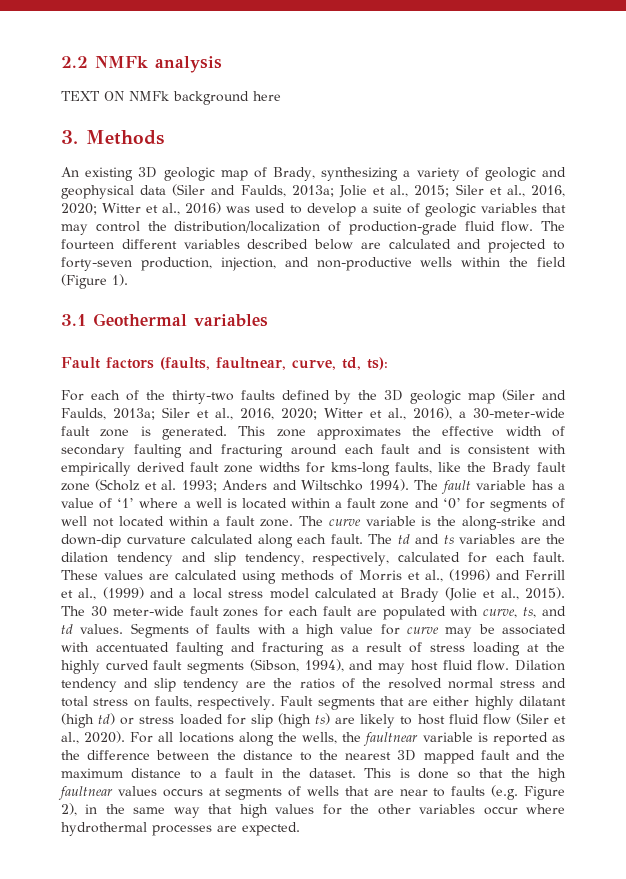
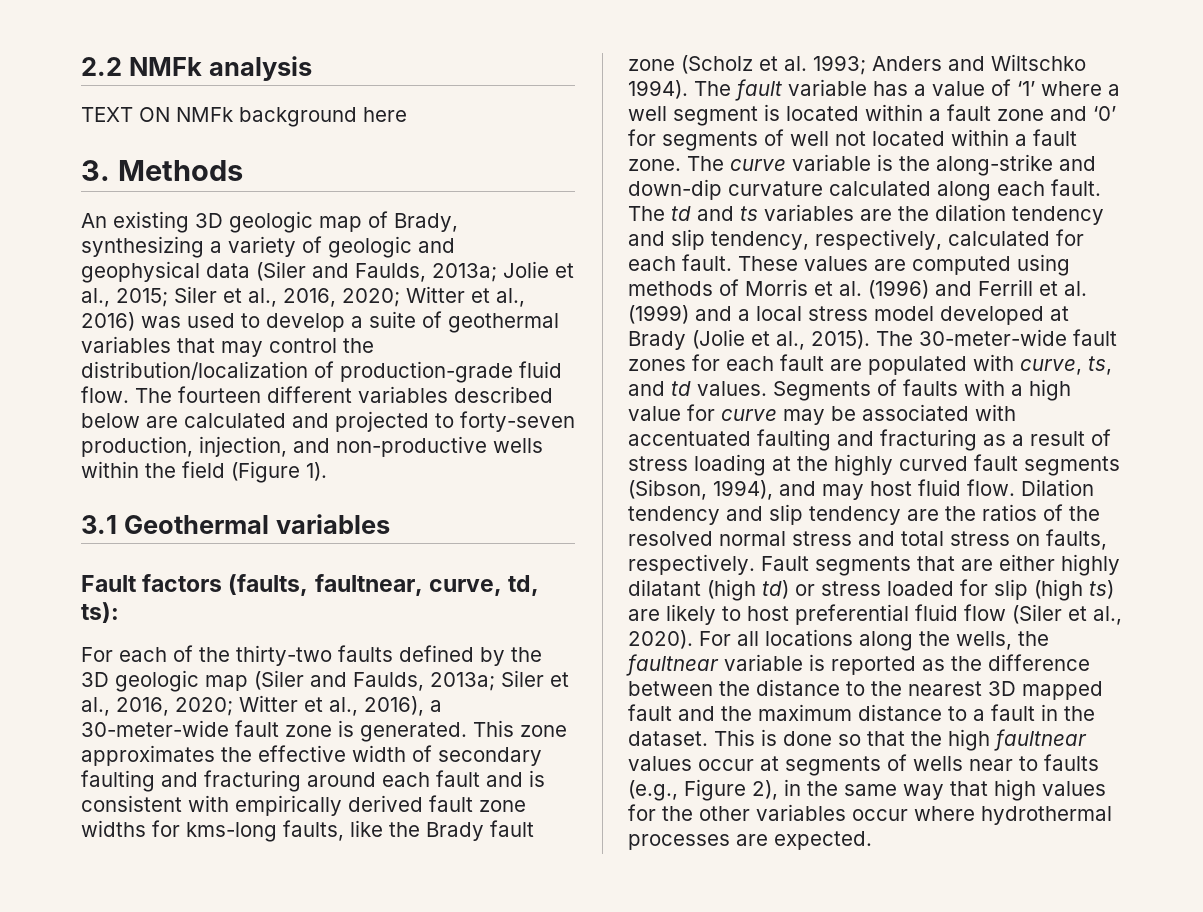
- An existing 3D geologic map of Brady, synthesizing a variety of geologic and geophysical data (Siler and Faulds, 2013a; Jolie et al., 2015; Siler et al., 2016, 2020; Witter et al., 2016) was used to develop a suite of geologic variables that may control the distribution/localization of production-grade fluid flow.
+ An existing 3D geologic map of Brady, synthesizing a variety of geologic and geophysical data (Siler and Faulds, 2013a; Jolie et al., 2015; Siler et al., 2016, 2020; Witter et al., 2016) was used to develop a suite of geothermal variables that may control the distribution/localization of production-grade fluid flow.
- The fault variable has a value of ‘1’ where a well is located within a fault zone and ‘0’ for segments of well not located within a fault zone.
+ The fault variable has a value of ‘1’ where a well segment is located within a fault zone and ‘0’ for segments of well not located within a fault zone.
- These values are calculated using methods of Morris et al., (1996) and Ferrill et al., (1999) and a local stress model calculated at Brady (Jolie et al., 2015).
+ These values are computed using methods of Morris et al. (1996) and Ferrill et al. (1999) and a local stress model developed at Brady (Jolie et al., 2015).
- The 30 meter-wide fault zones for each fault are populated with curve, ts, and td values.
+ The 30-meter-wide fault zones for each fault are populated with curve, ts, and td values.
- Fault segments that are either highly dilatant (high td) or stress loaded for slip (high ts) are likely to host fluid flow (Siler et al., 2020).
+ Fault segments that are either highly dilatant (high td) or stress loaded for slip (high ts) are likely to host preferential fluid flow (Siler et al., 2020).
- This is done so that the high faultnear values occurs at segments of wells that are near to faults (e.g. Figure 2), in the same way that high values for the other variables occur where hydrothermal processes are expected.
+ This is done so that the high faultnear values occur at segments of wells near to faults (e.g., Figure 2), in the same way that high values for the other variables occur where hydrothermal processes are expected.

